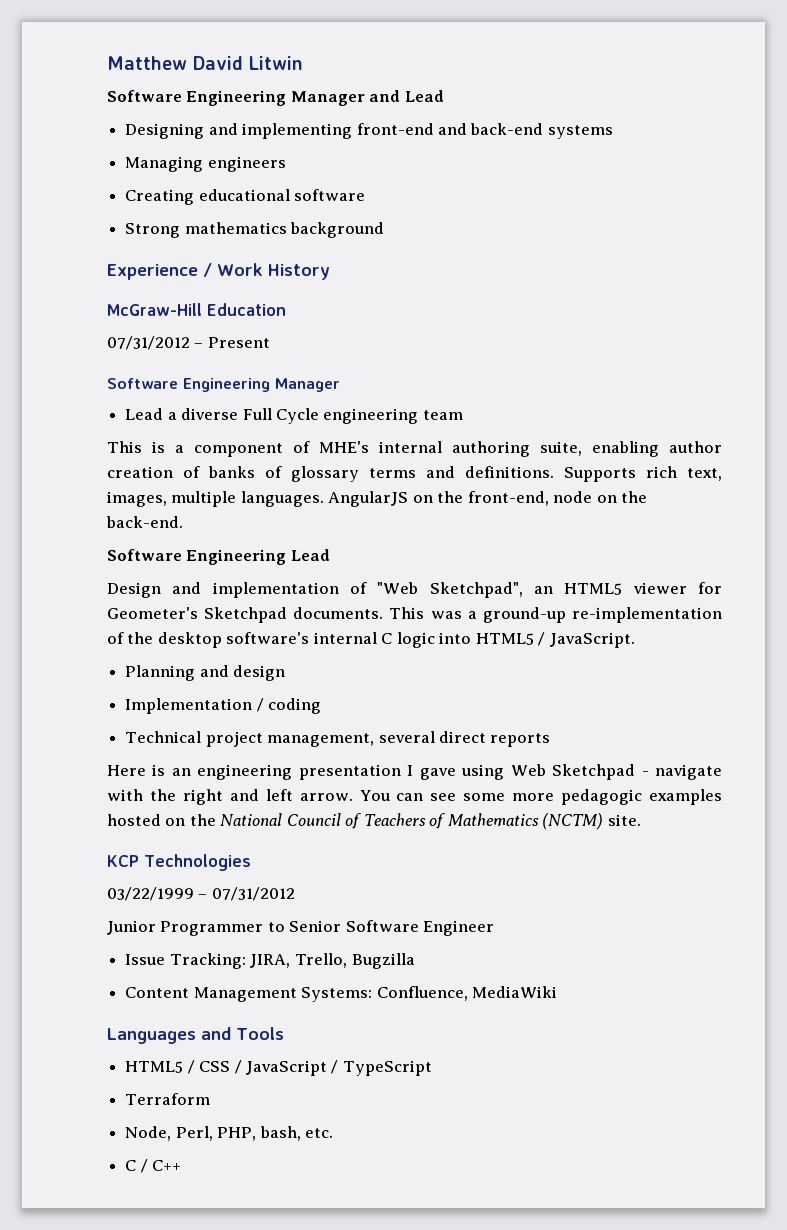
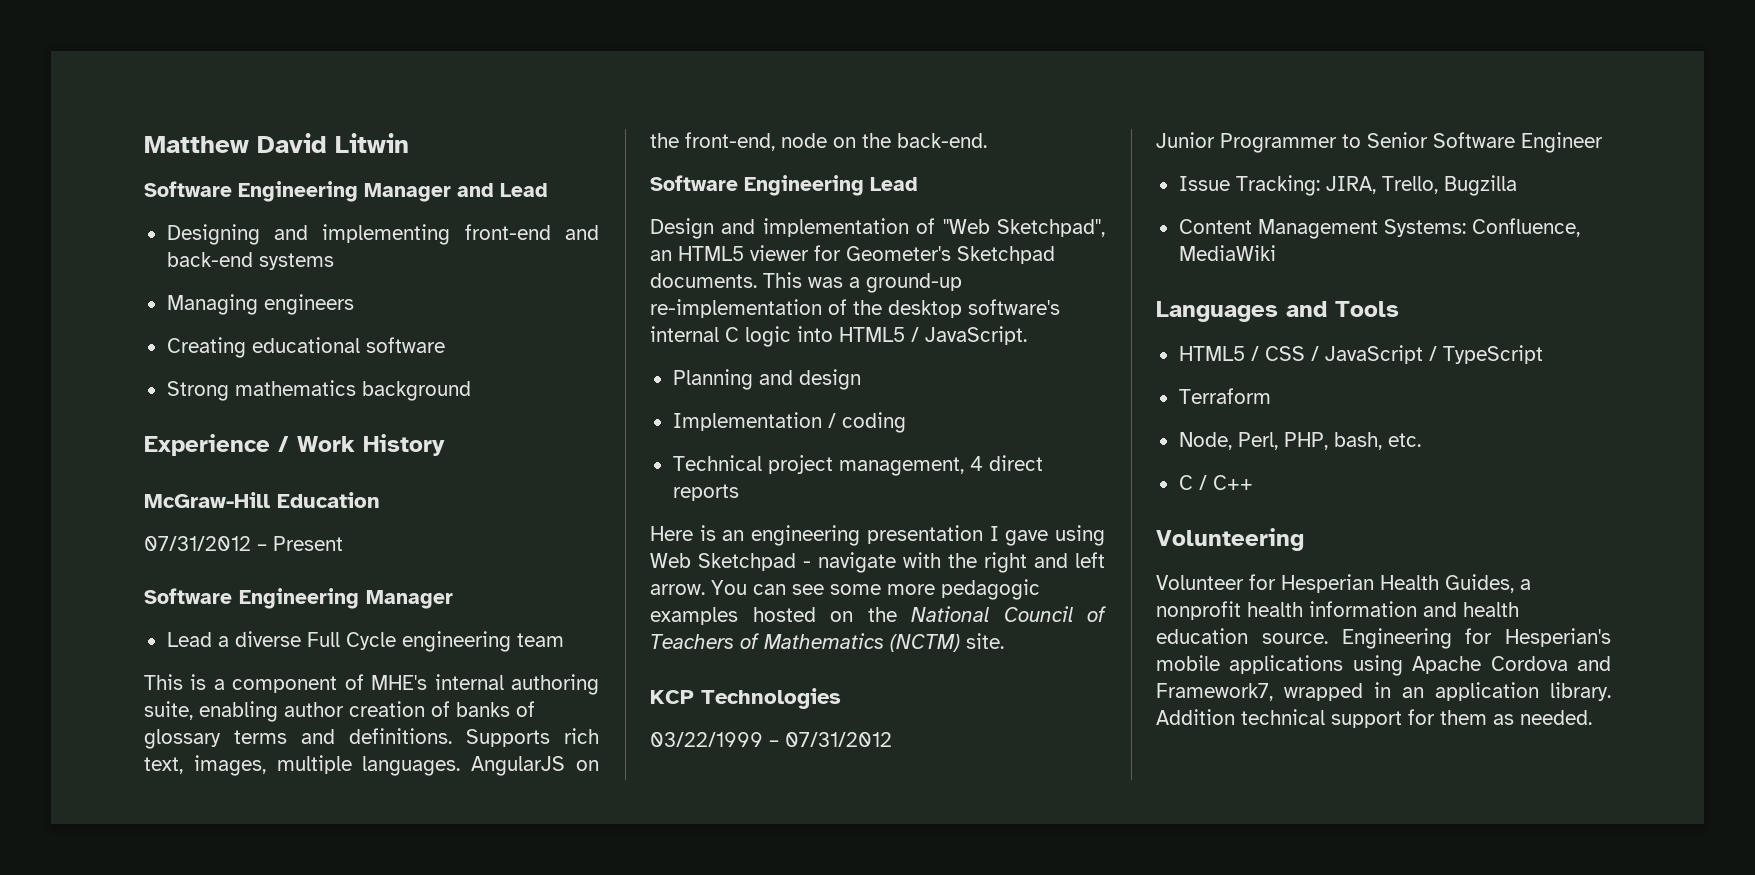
- Technical project management, several direct reports
+ Technical project management, 4 direct reports
+ Volunteering
+ Volunteer for Hesperian Health Guides, a nonprofit health information and health education source. Engineering for Hesperian's mobile applications using Apache Cordova and Framework7, wrapped in an application library. Addition technical support for them as needed.

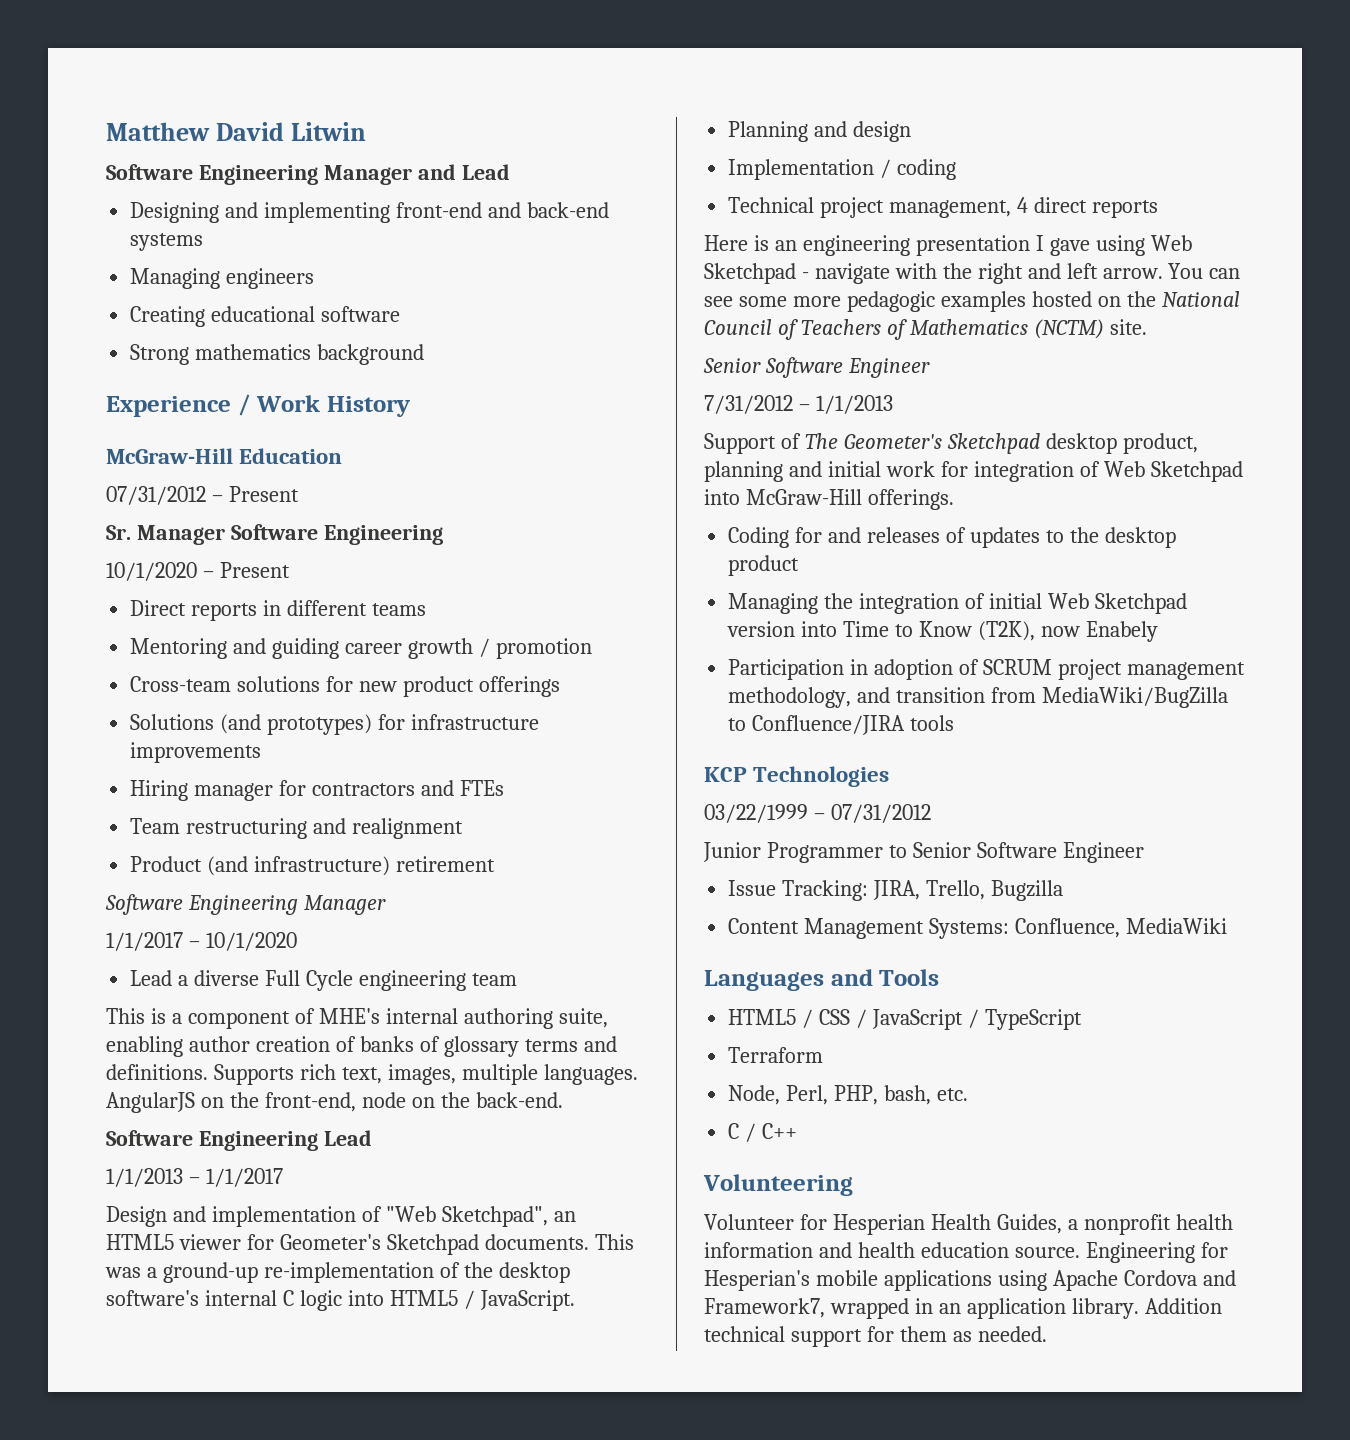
  07/31/2012 – Present
+ Sr. Manager Software Engineering
+ 10/1/2020 – Present
+ Direct reports in different teams
+ Mentoring and guiding career growth / promotion
+ Cross-team solutions for new product offerings
+ Solutions (and prototypes) for infrastructure improvements
+ Hiring manager for contractors and FTEs
+ Team restructuring and realignment
+ Product (and infrastructure) retirement
  Software Engineering Manager
+ 1/1/2017 – 10/1/2020
+ 1/1/2013 – 1/1/2017
  You can see some more pedagogic examples hosted on the National Council of Teachers of Mathematics (NCTM) site.
+ Senior Software Engineer
+ 7/31/2012 – 1/1/2013
+ Support of The Geometer's Sketchpad desktop product, planning and initial work for integration of Web Sketchpad into McGraw-Hill offerings.
+ Coding for and releases of updates to the desktop product
+ Managing the integration of initial Web Sketchpad version into Time to Know (T2K), now Enabely
+ Participation in adoption of SCRUM project management methodology, and transition from MediaWiki/BugZilla to Confluence/JIRA tools

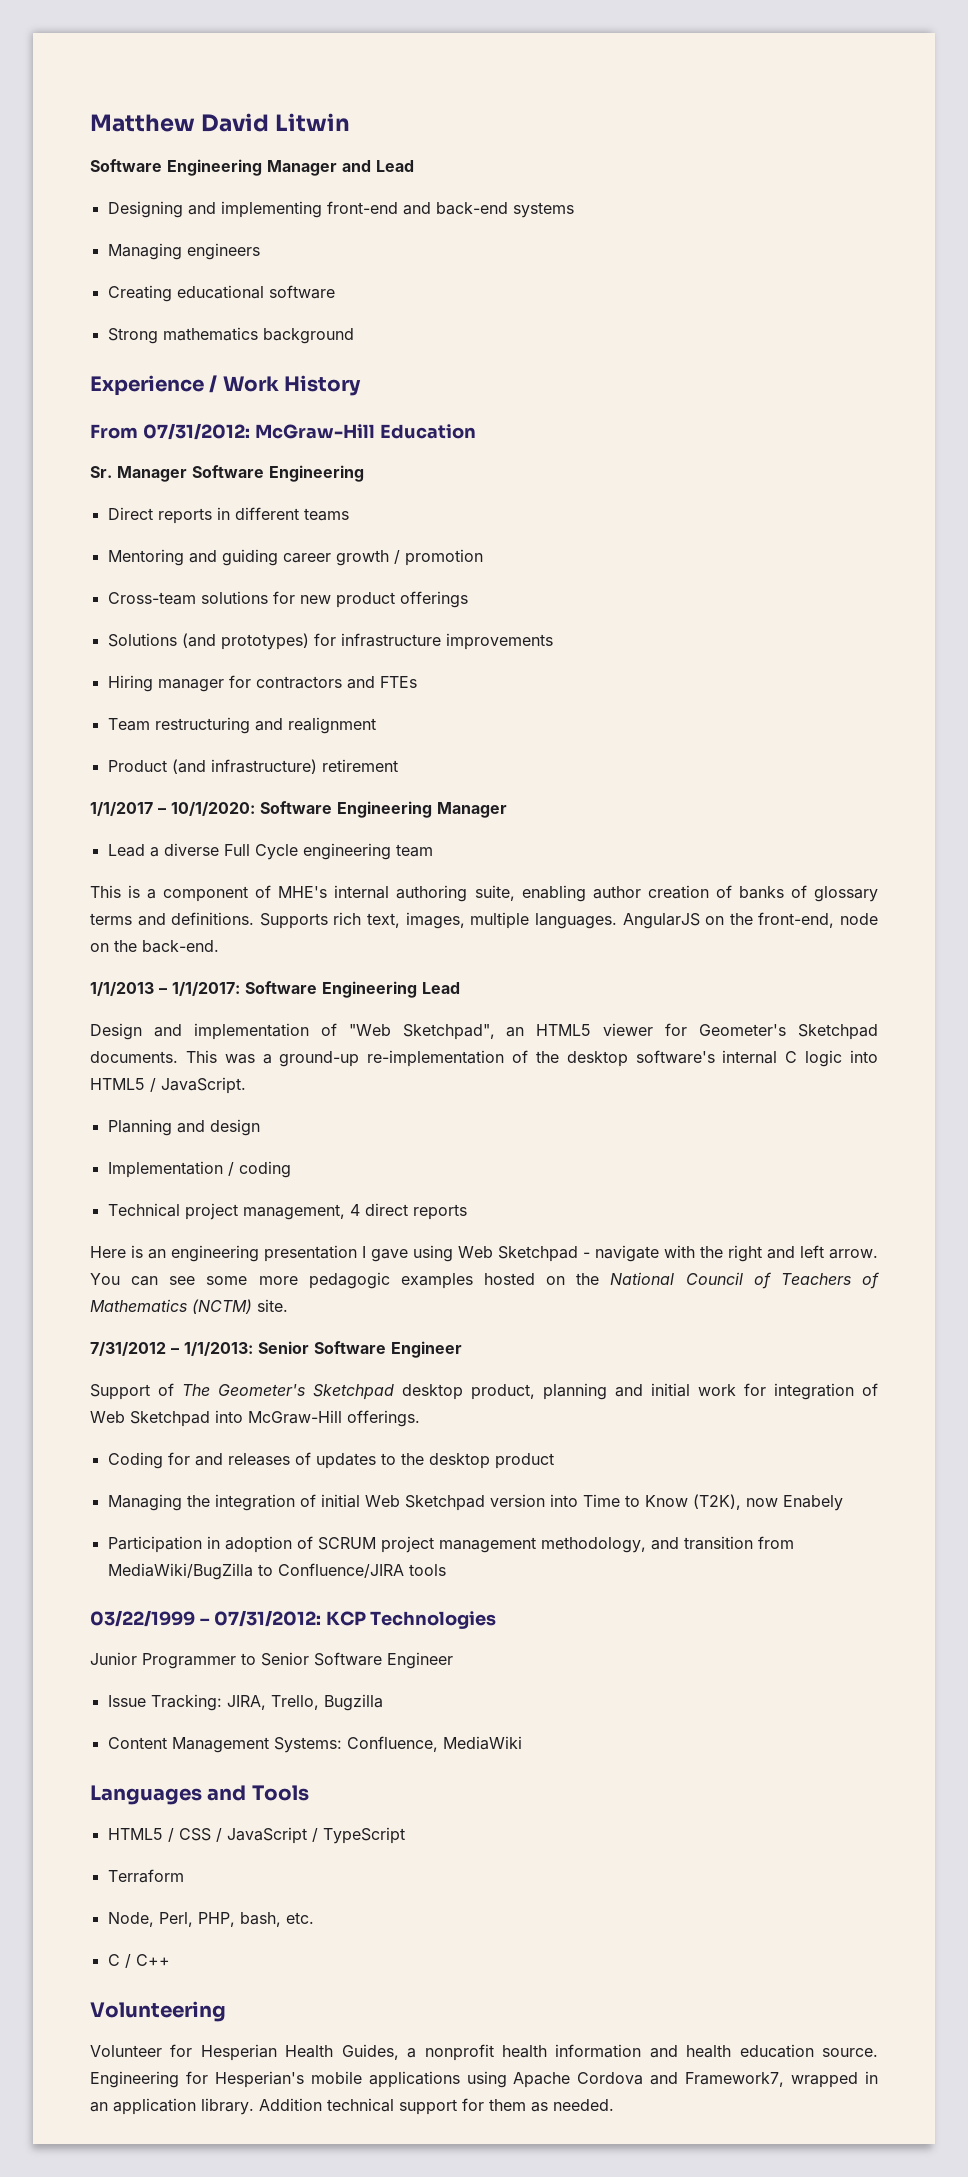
- McGraw-Hill Education
+ From 07/31/2012: McGraw-Hill Education
- 07/31/2012 – Present
- 10/1/2020 – Present
  Product (and infrastructure) retirement
- Software Engineering Manager
- 1/1/2017 – 10/1/2020
+ 1/1/2017 – 10/1/2020: Software Engineering Manager
- Software Engineering Lead
+ 1/1/2013 – 1/1/2017: Software Engineering Lead
- 1/1/2013 – 1/1/2017
  You can see some more pedagogic examples hosted on the National Council of Teachers of Mathematics (NCTM) site.
- Senior Software Engineer
- 7/31/2012 – 1/1/2013
+ 7/31/2012 – 1/1/2013: Senior Software Engineer
- KCP Technologies
+ 03/22/1999 – 07/31/2012: KCP Technologies
- 03/22/1999 – 07/31/2012

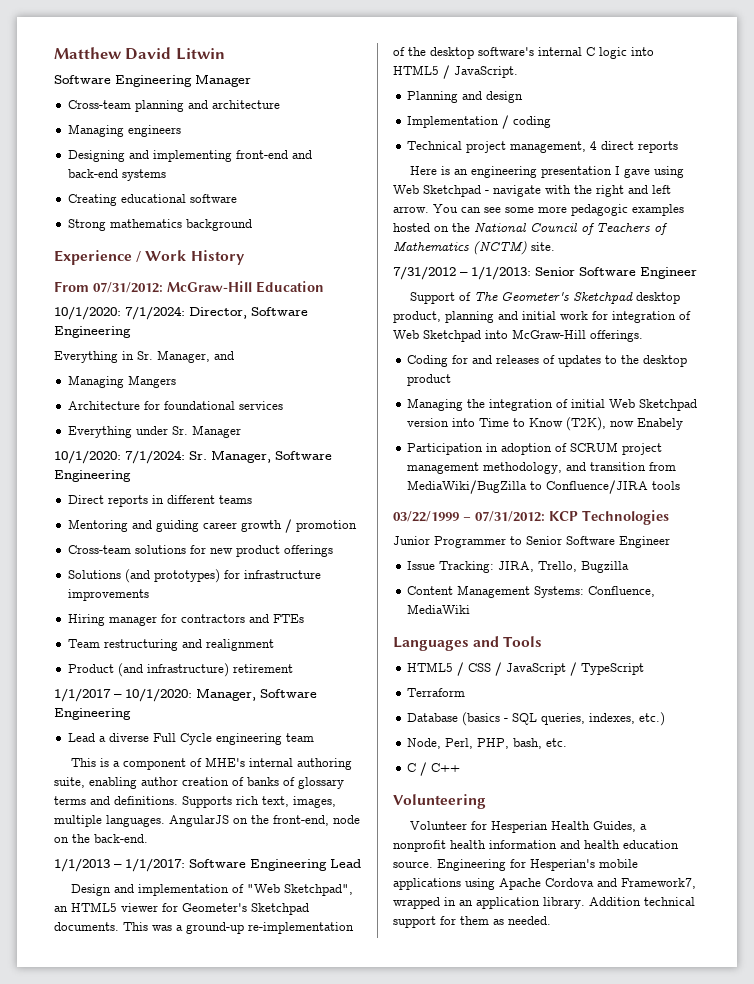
- Software Engineering Manager and Lead
+ Software Engineering Manager
+ Cross-team planning and architecture
+ Managing engineers
- Managing engineers
- Sr. Manager Software Engineering
+ 10/1/2020: 7/1/2024: Director, Software Engineering
+ Everything in Sr. Manager, and
+ Managing Mangers
+ Architecture for foundational services
+ Everything under Sr. Manager
+ 10/1/2020: 7/1/2024: Sr. Manager, Software Engineering
- 1/1/2017 – 10/1/2020: Software Engineering Manager
+ 1/1/2017 – 10/1/2020: Manager, Software Engineering
+ Database (basics - SQL queries, indexes, etc.)

